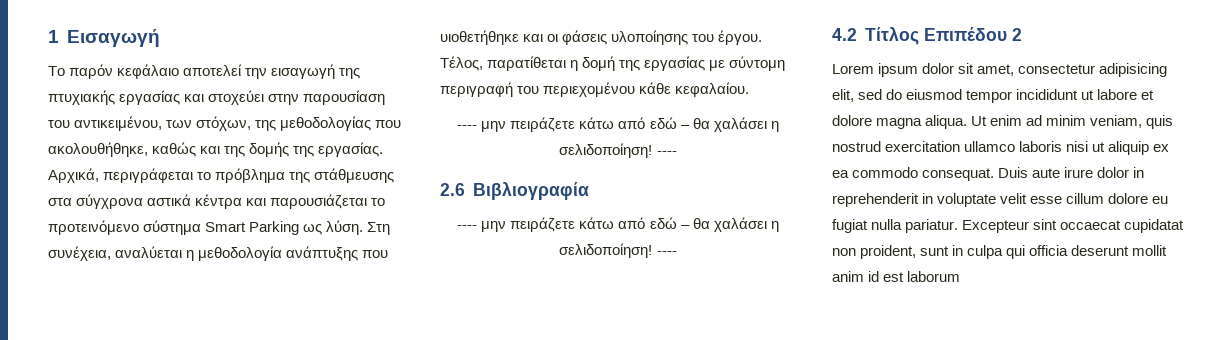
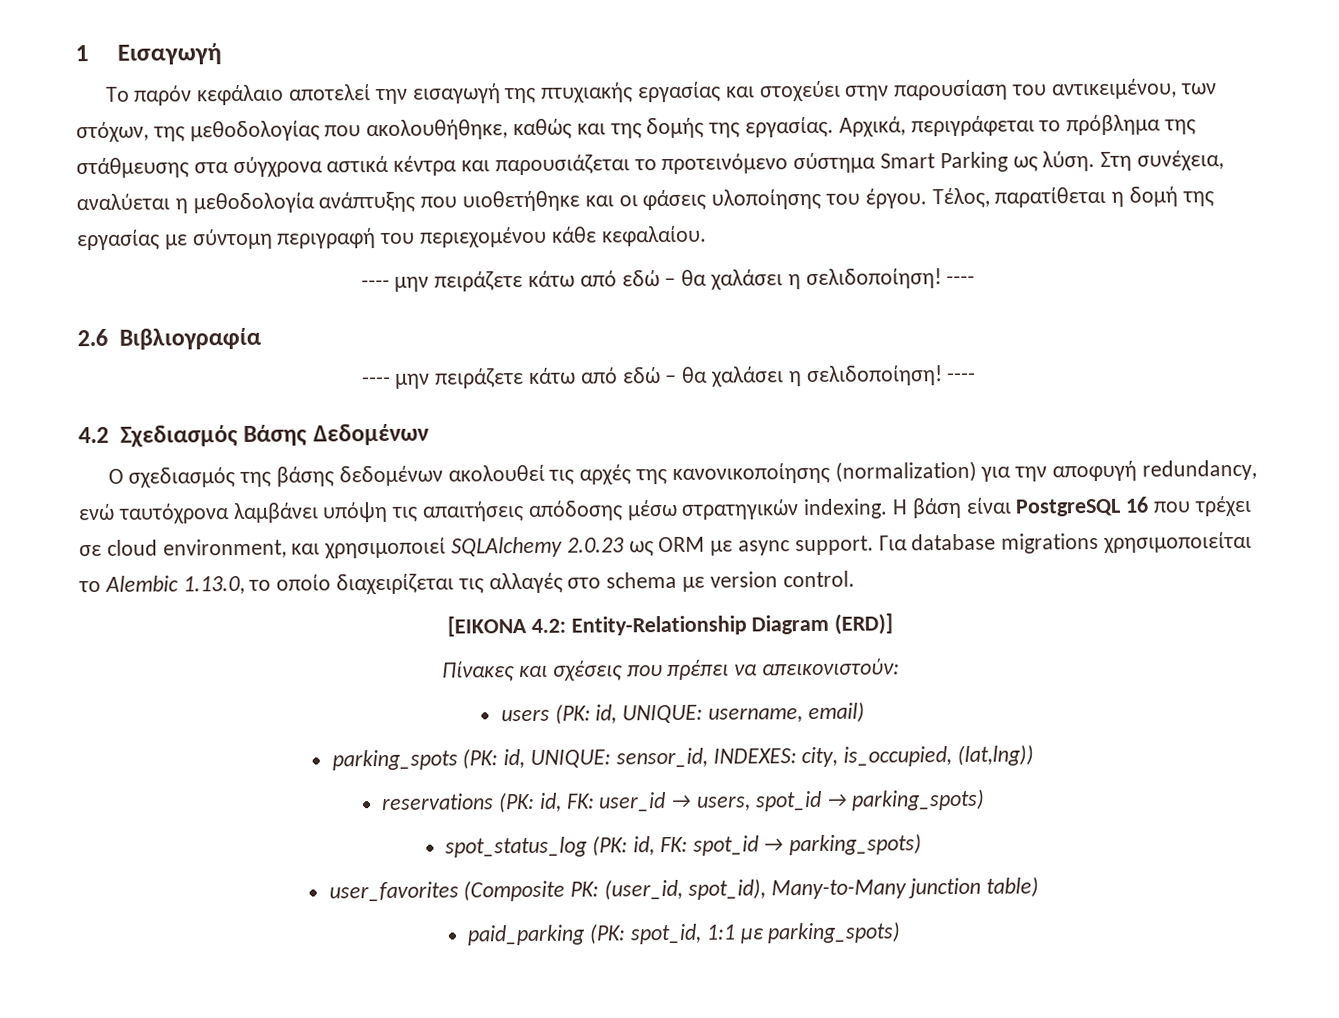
- 4.2 Τίτλος Επιπέδου 2
- Lorem ipsum dolor sit amet, consectetur adipisicing elit, sed do eiusmod tempor incididunt ut labore et dolore magna aliqua. Ut enim ad minim veniam, quis nostrud exercitation ullamco laboris nisi ut aliquip ex ea commodo consequat. Duis aute irure dolor in reprehenderit in voluptate velit esse cillum dolore eu fugiat nulla pariatur. Excepteur sint occaecat cupidatat non proident, sunt in culpa qui officia deserunt mollit anim id est laborum
+ 4.2 Σχεδιασμός Βάσης Δεδομένων
+ Ο σχεδιασμός της βάσης δεδομένων ακολουθεί τις αρχές της κανονικοποίησης (normalization) για την αποφυγή redundancy, ενώ ταυτόχρονα λαμβάνει υπόψη τις απαιτήσεις απόδοσης μέσω στρατηγικών indexing. Η βάση είναι PostgreSQL 16 που τρέχει σε cloud environment, και χρησιμοποιεί SQLAlchemy 2.0.23 ως ORM με async support. Για database migrations χρησιμοποιείται το Alembic 1.13.0, το οποίο διαχειρίζεται τις αλλαγές στο schema με version control.
+ [ΕΙΚΟΝΑ 4.2: Entity-Relationship Diagram (ERD)]
+ Πίνακες και σχέσεις που πρέπει να απεικονιστούν:
+ users (PK: id, UNIQUE: username, email)
+ parking_spots (PK: id, UNIQUE: sensor_id, INDEXES: city, is_occupied, (lat,lng))
+ reservations (PK: id, FK: user_id → users, spot_id → parking_spots)
+ spot_status_log (PK: id, FK: spot_id → parking_spots)
+ user_favorites (Composite PK: (user_id, spot_id), Many-to-Many junction table)
+ paid_parking (PK: spot_id, 1:1 με parking_spots)

